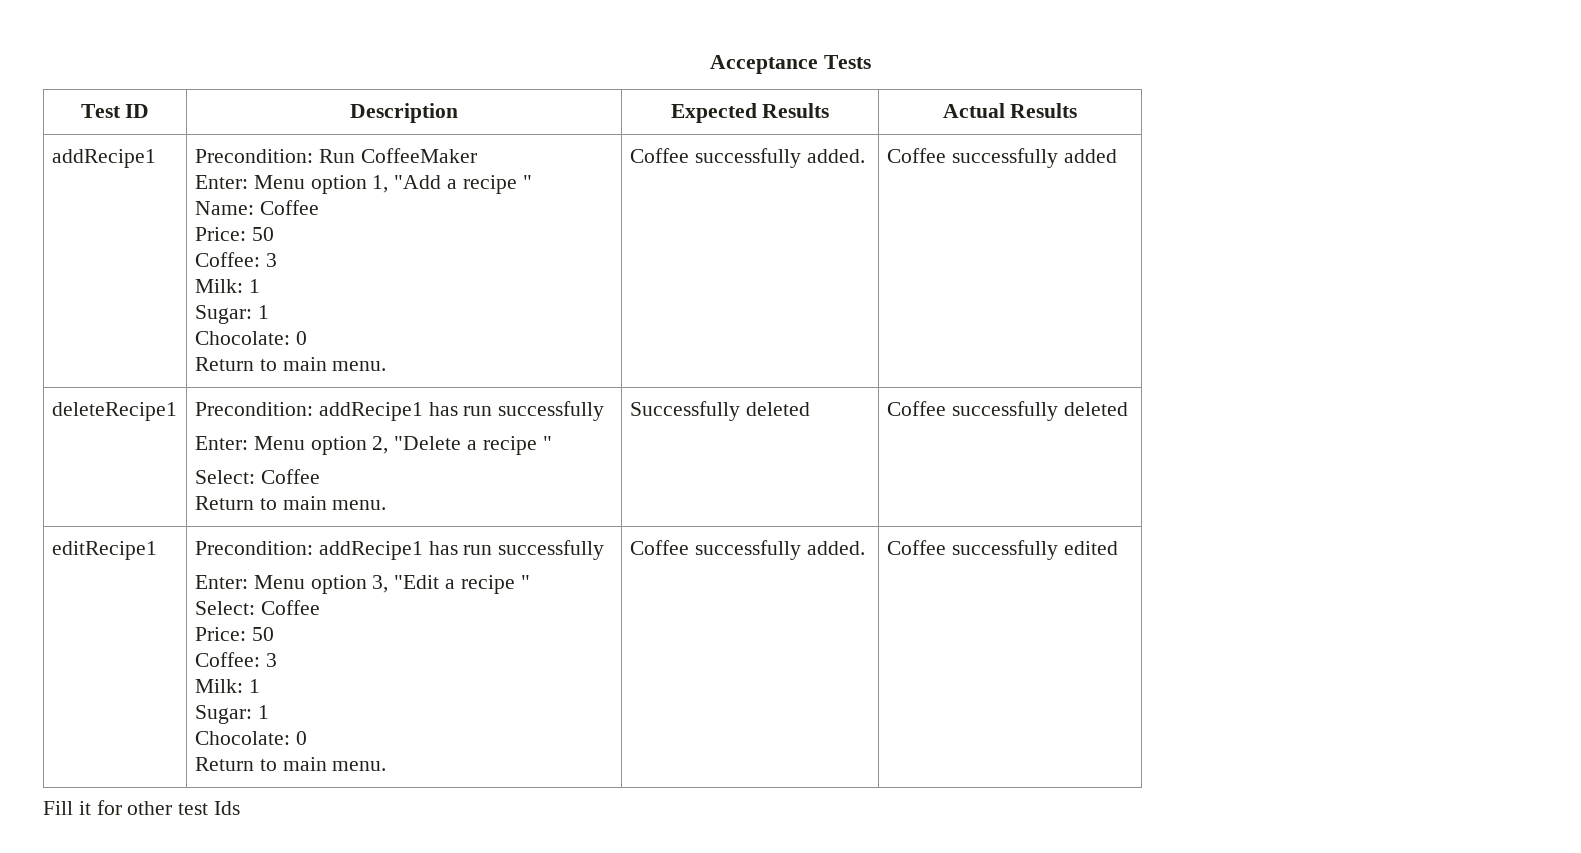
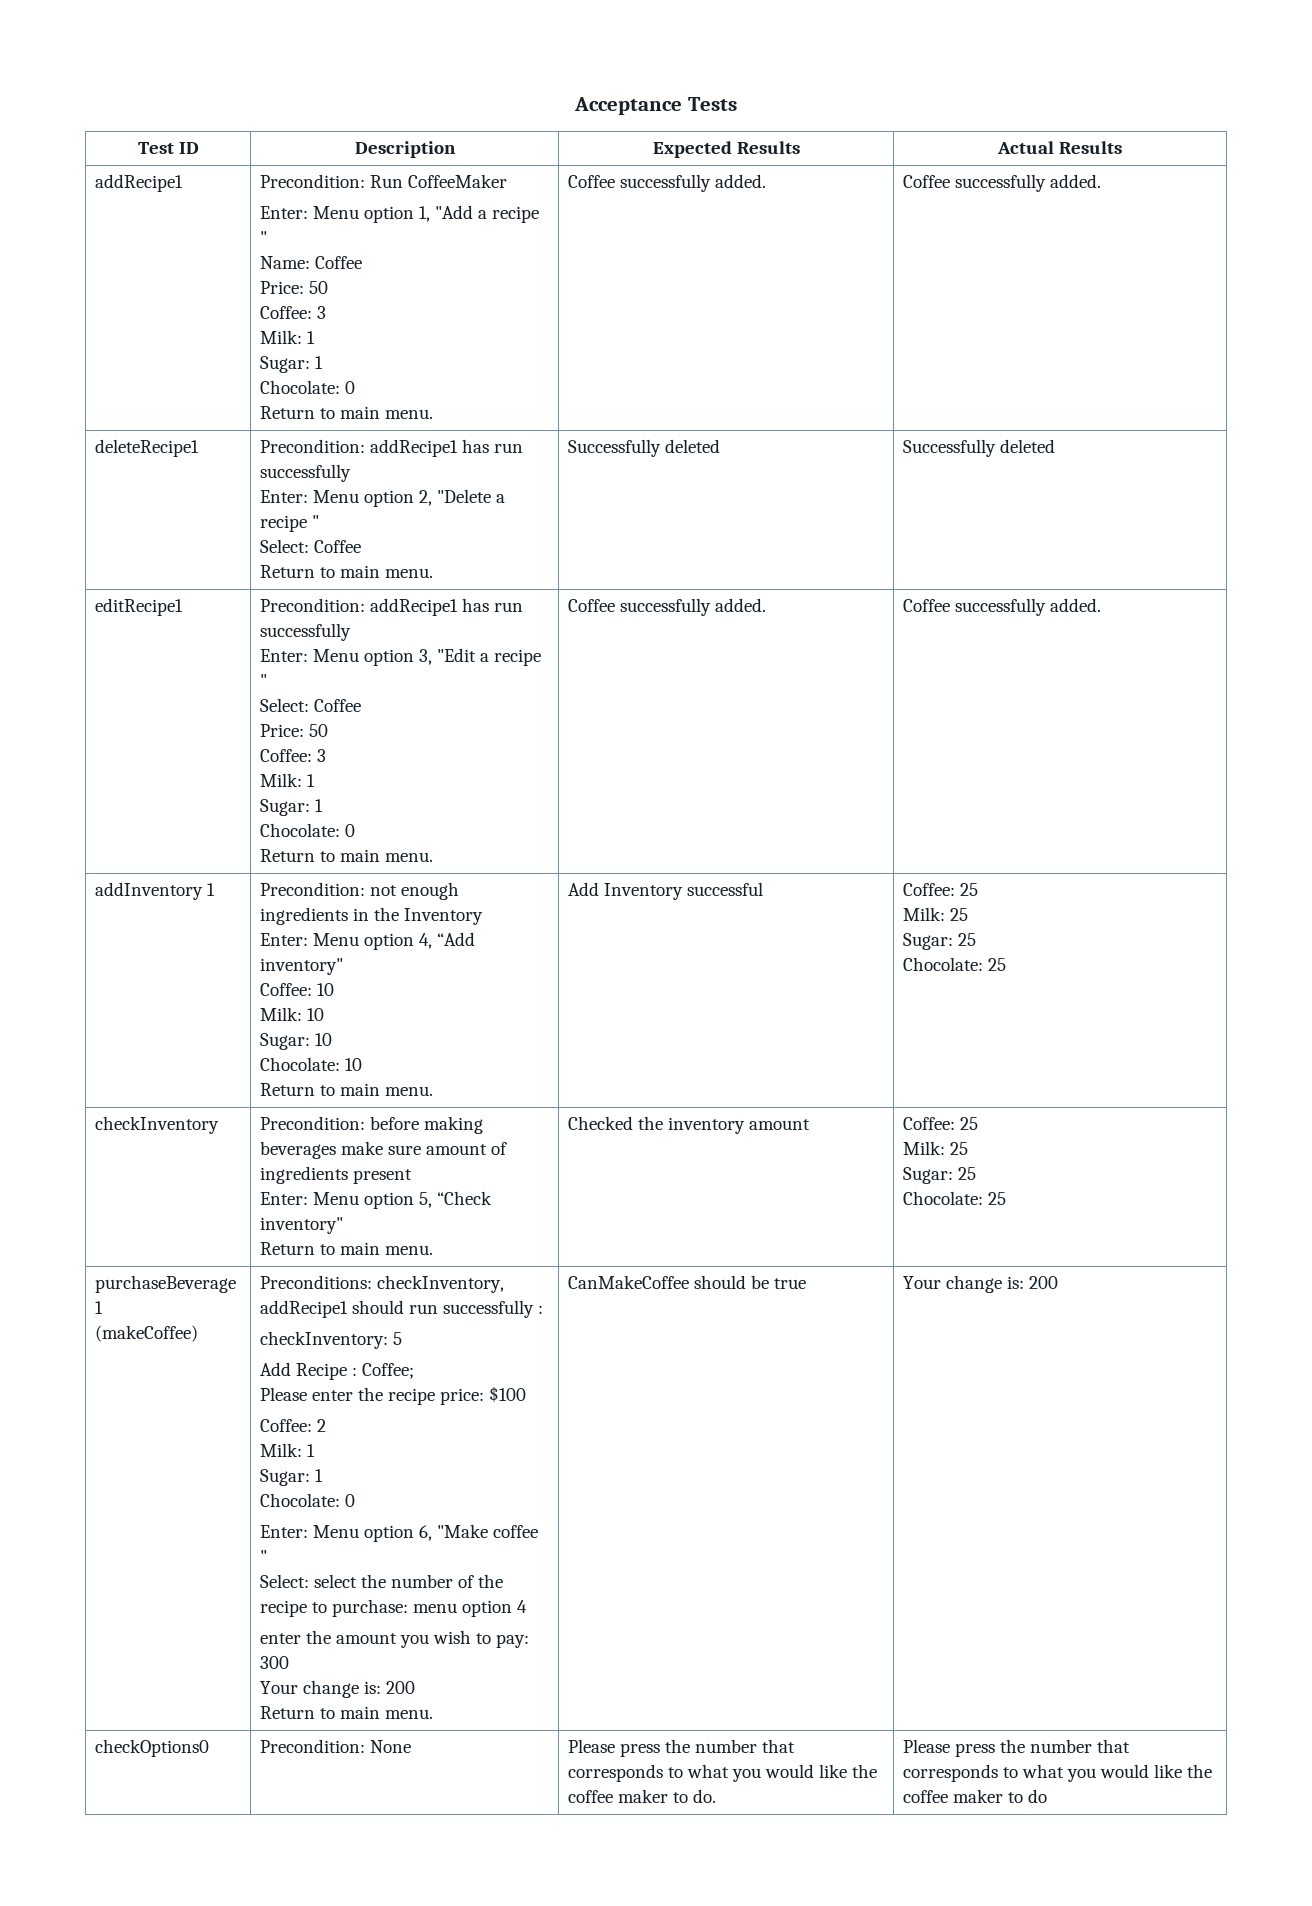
  addRecipe1 | Precondition: Run CoffeeMaker
  Enter: Menu option 1, "Add a recipe "
  Name: Coffee
  Price: 50
  Coffee: 3
  Milk: 1
  Sugar: 1
  Chocolate: 0
- Return to main menu. | Coffee successfully added. | Coffee successfully added
+ Return to main menu. | Coffee successfully added. | Coffee successfully added.
  deleteRecipe1 | Precondition: addRecipe1 has run successfully
  Enter: Menu option 2, "Delete a recipe "
  Select: Coffee
- Return to main menu. | Successfully deleted | Coffee successfully deleted
+ Return to main menu. | Successfully deleted | Successfully deleted
  editRecipe1 | Precondition: addRecipe1 has run successfully
  Enter: Menu option 3, "Edit a recipe "
  Select: Coffee
  Price: 50
  Coffee: 3
  Milk: 1
  Sugar: 1
  Chocolate: 0
- Return to main menu. | Coffee successfully added. | Coffee successfully edited
- Fill it for other test Ids
+ Return to main menu. | Coffee successfully added. | Coffee successfully added.
+ addInventory 1 | Precondition: not enough ingredients in the Inventory
+ Enter: Menu option 4, “Add inventory"
+ Coffee: 10
+ Milk: 10
+ Sugar: 10
+ Chocolate: 10
+ Return to main menu. | Add Inventory successful | Coffee: 25
+ Milk: 25
+ Sugar: 25
+ Chocolate: 25
+ checkInventory | Precondition: before making beverages make sure amount of ingredients present
+ Enter: Menu option 5, “Check inventory"
+ Return to main menu. | Checked the inventory amount | Coffee: 25
+ Milk: 25
+ Sugar: 25
+ Chocolate: 25
+ purchaseBeverage 1
+ (makeCoffee) | Preconditions: checkInventory, addRecipe1 should run successfully :
+ checkInventory: 5
+ Add Recipe : Coffee;
+ Please enter the recipe price: $100
+ Coffee: 2
+ Milk: 1
+ Sugar: 1
+ Chocolate: 0
+ Enter: Menu option 6, "Make coffee "
+ Select: select the number of the recipe to purchase: menu option 4
+ enter the amount you wish to pay: 300
+ Your change is: 200
+ Return to main menu. | CanMakeCoffee should be true | Your change is: 200
+ checkOptions0 | Precondition: None | Please press the number that corresponds to what you would like the coffee maker to do. | Please press the number that corresponds to what you would like the coffee maker to do

